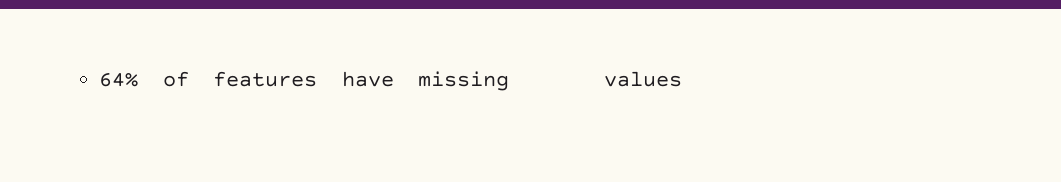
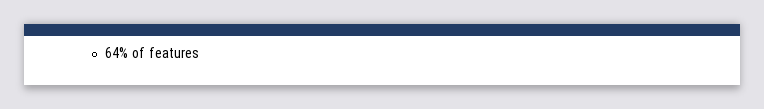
- 64% of features have missing values
+ 64% of features

